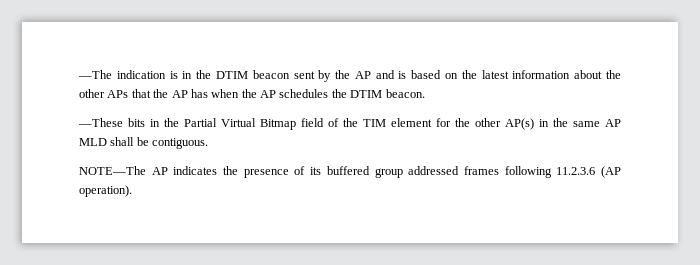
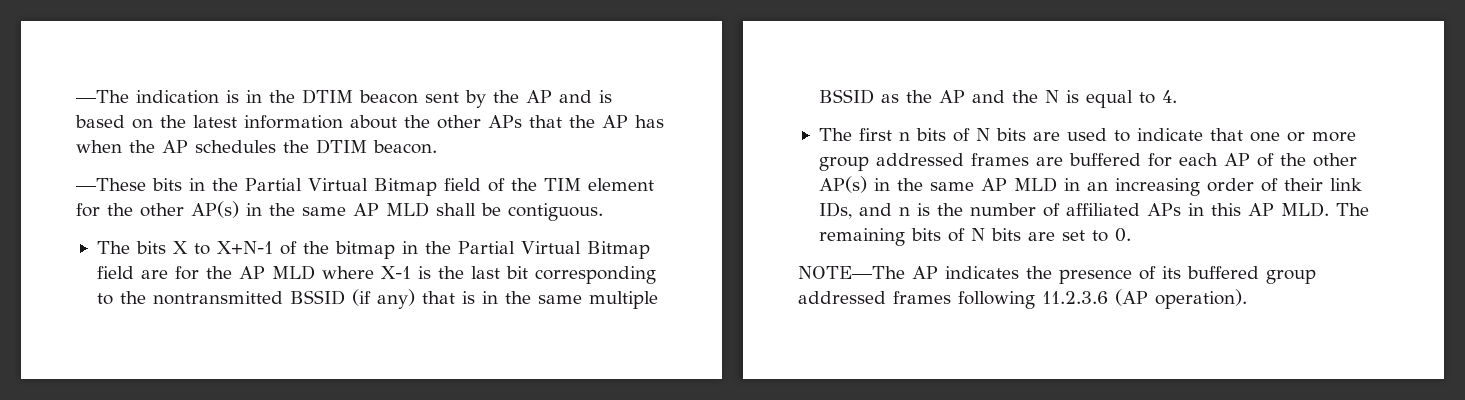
+ The bits X to X+N-1 of the bitmap in the Partial Virtual Bitmap field are for the AP MLD where X-1 is the last bit corresponding to the nontransmitted BSSID (if any) that is in the same multiple BSSID as the AP and the N is equal to 4.
+ The first n bits of N bits are used to indicate that one or more group addressed frames are buffered for each AP of the other AP(s) in the same AP MLD in an increasing order of their link IDs, and n is the number of affiliated APs in this AP MLD. The remaining bits of N bits are set to 0.

